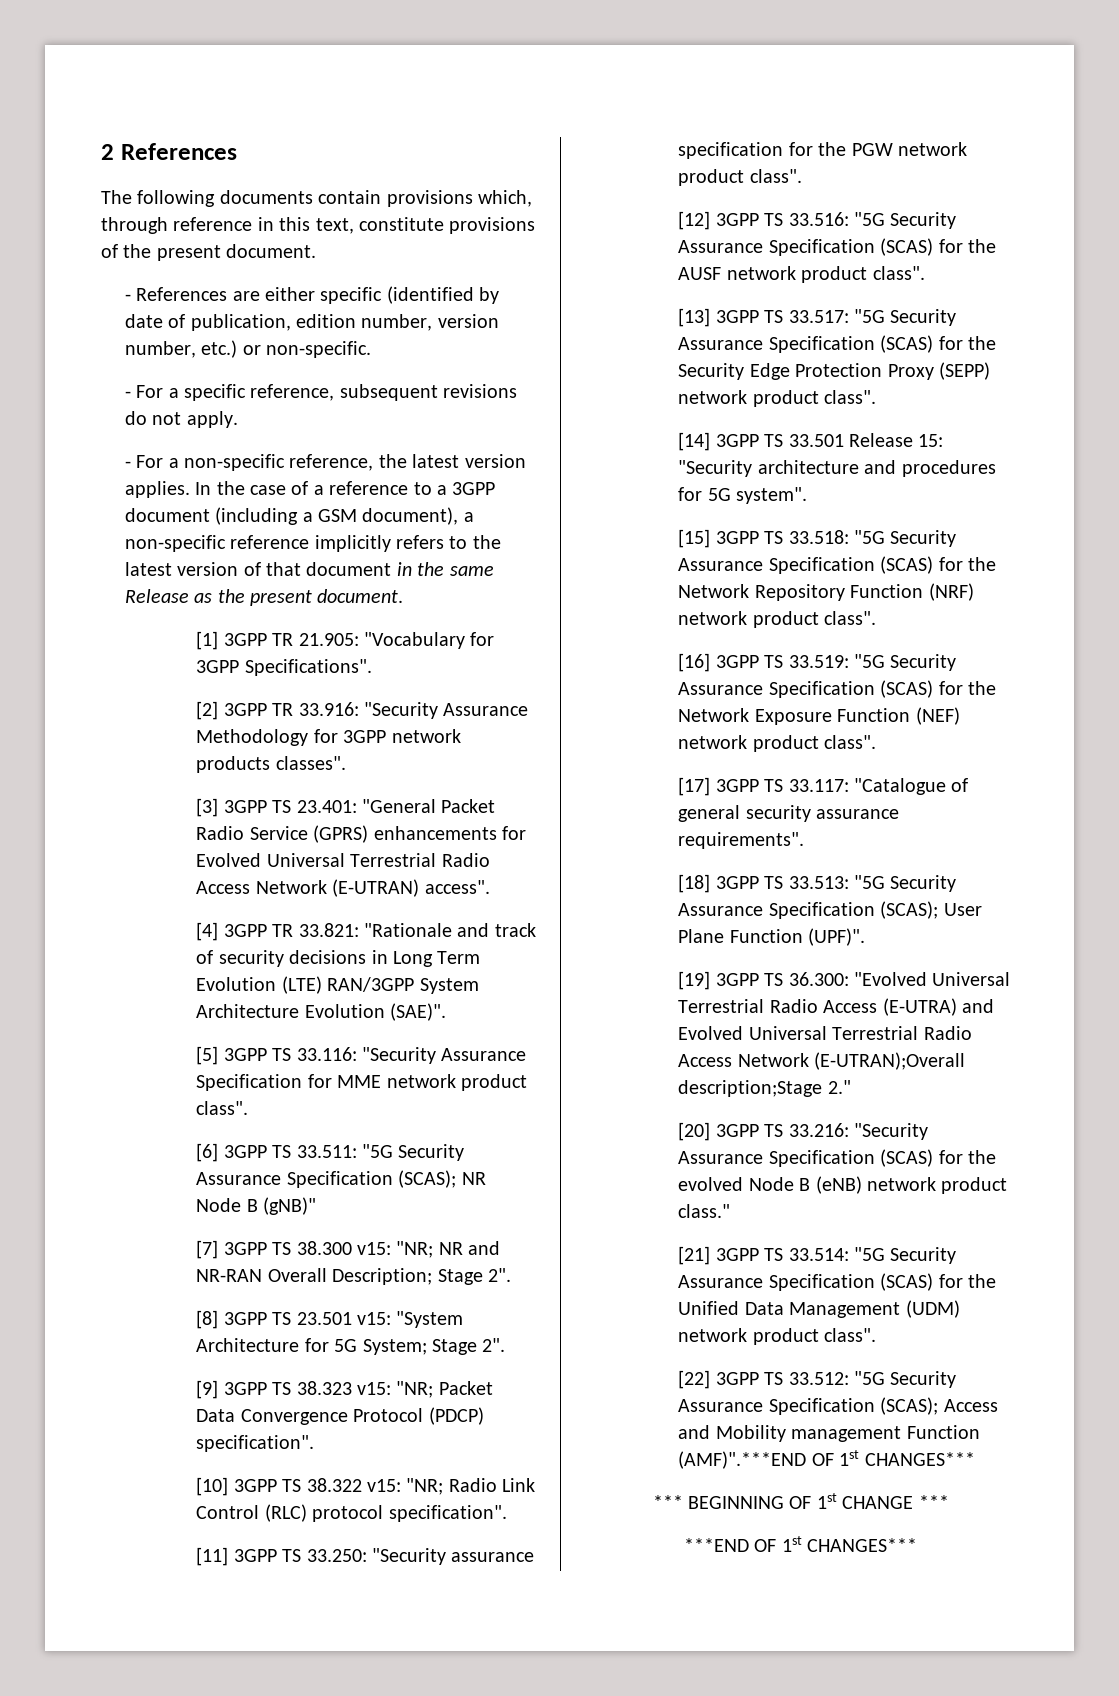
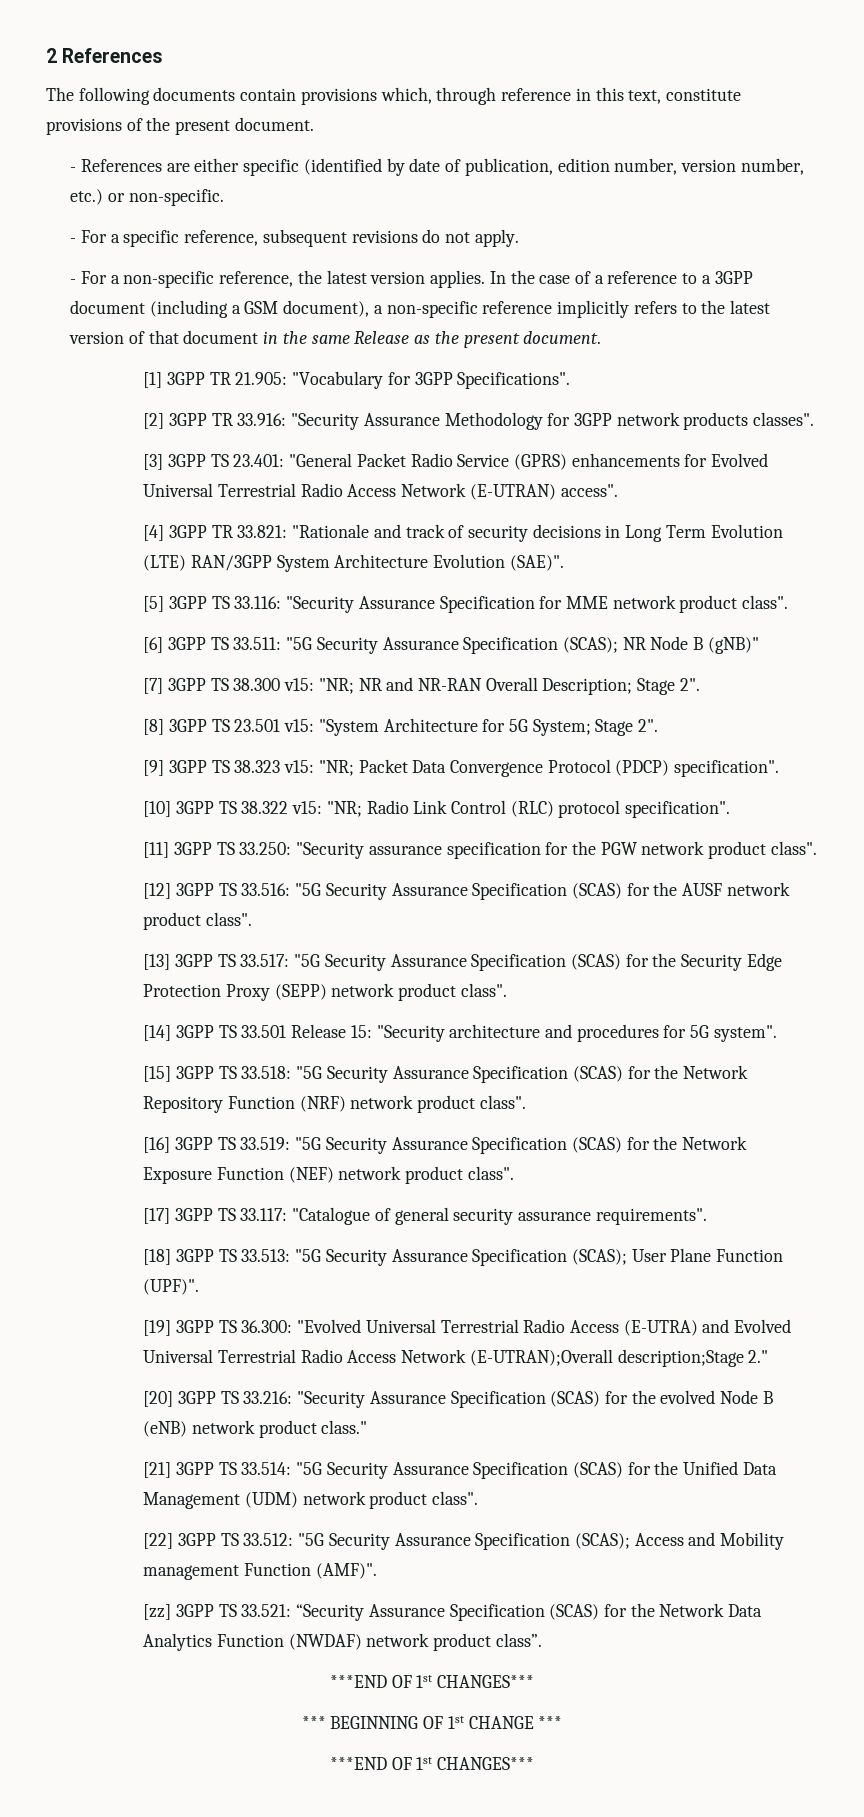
- [22] 3GPP TS 33.512: "5G Security Assurance Specification (SCAS); Access and Mobility management Function (AMF)".***END OF 1st CHANGES***
+ [22] 3GPP TS 33.512: "5G Security Assurance Specification (SCAS); Access and Mobility management Function (AMF)".
+ [zz] 3GPP TS 33.521: “Security Assurance Specification (SCAS) for the Network Data Analytics Function (NWDAF) network product class”.
+ ***END OF 1st CHANGES***

